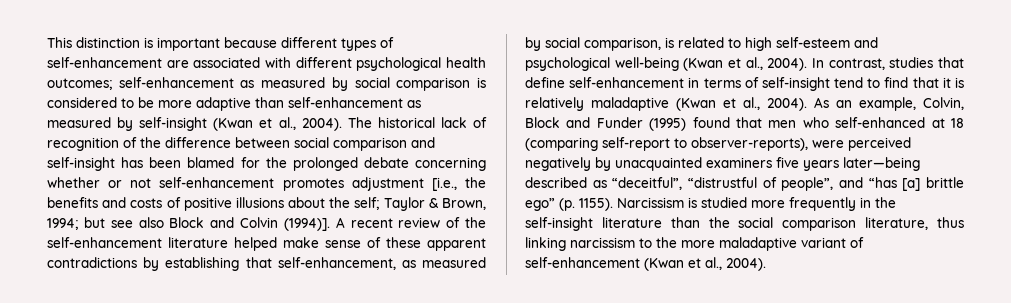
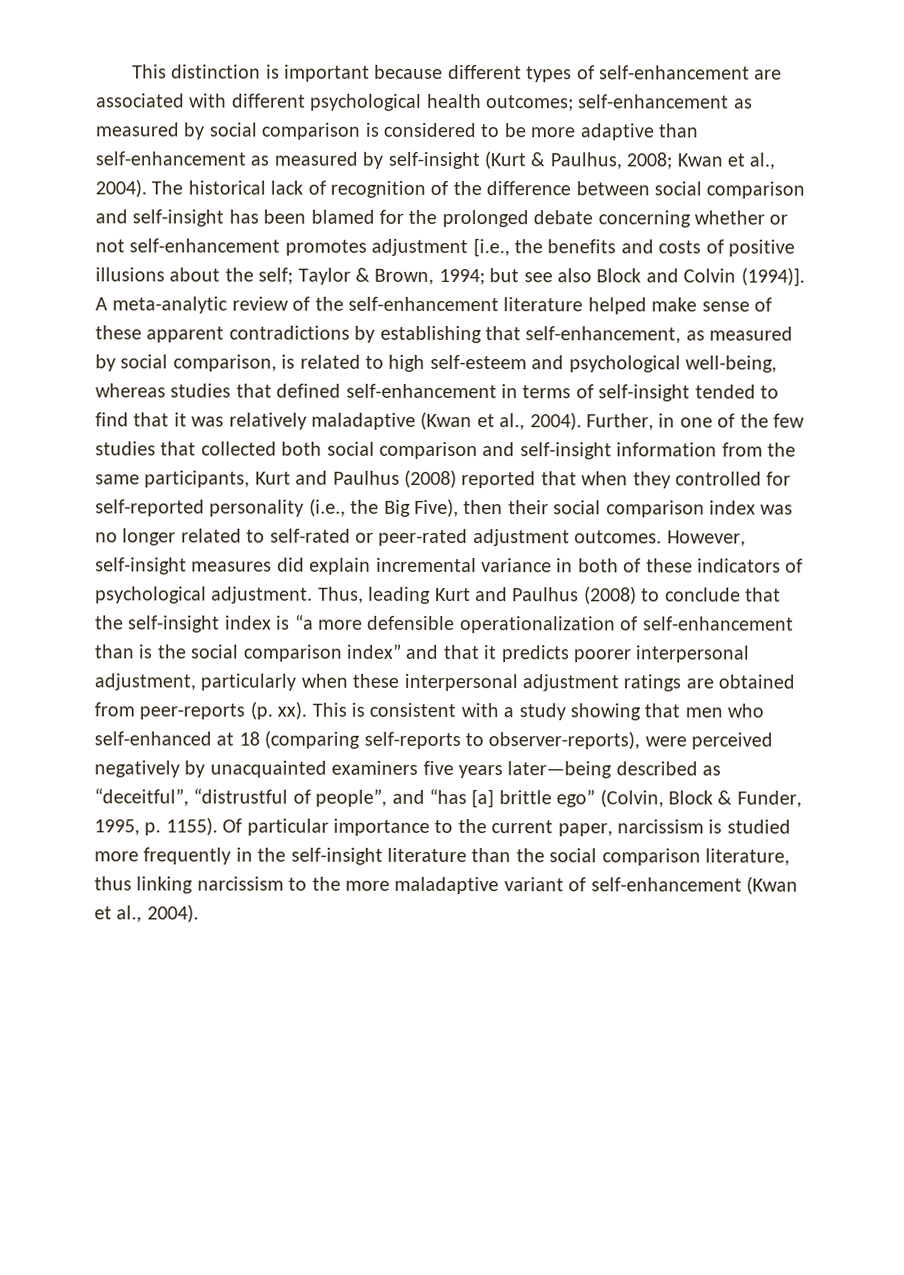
- This distinction is important because different types of self-enhancement are associated with different psychological health outcomes; self-enhancement as measured by social comparison is considered to be more adaptive than self-enhancement as measured by self-insight (Kwan et al., 2004).
+ This distinction is important because different types of self-enhancement are associated with different psychological health outcomes; self-enhancement as measured by social comparison is considered to be more adaptive than self-enhancement as measured by self-insight (Kurt & Paulhus, 2008; Kwan et al., 2004).
- A recent review of the self-enhancement literature helped make sense of these apparent contradictions by establishing that self-enhancement, as measured by social comparison, is related to high self-esteem and psychological well-being (Kwan et al., 2004). In contrast, studies that define self-enhancement in terms of self-insight tend to find that it is relatively maladaptive (Kwan et al., 2004).
+ A meta-analytic review of the self-enhancement literature helped make sense of these apparent contradictions by establishing that self-enhancement, as measured by social comparison, is related to high self-esteem and psychological well-being, whereas studies that defined self-enhancement in terms of self-insight tended to find that it was relatively maladaptive (Kwan et al., 2004).
- As an example, Colvin, Block and Funder (1995) found that men who self-enhanced at 18 (comparing self-report to observer-reports), were perceived negatively by unacquainted examiners five years later—being described as “deceitful”, “distrustful of people”, and “has [a] brittle ego” (p. 1155). Narcissism is studied more frequently in the self-insight literature than the social comparison literature, thus linking narcissism to the more maladaptive variant of self-enhancement (Kwan et al., 2004).
+ Further, in one of the few studies that collected both social comparison and self-insight information from the same participants, Kurt and Paulhus (2008) reported that when they controlled for self-reported personality (i.e., the Big Five), then their social comparison index was no longer related to self-rated or peer-rated adjustment outcomes. However, self-insight measures did explain incremental variance in both of these indicators of psychological adjustment. Thus, leading Kurt and Paulhus (2008) to conclude that the self-insight index is “a more defensible operationalization of self-enhancement than is the social comparison index” and that it predicts poorer interpersonal adjustment, particularly when these interpersonal adjustment ratings are obtained from peer-reports (p. xx). This is consistent with a study showing that men who self-enhanced at 18 (comparing self-reports to observer-reports), were perceived negatively by unacquainted examiners five years later—being described as “deceitful”, “distrustful of people”, and “has [a] brittle ego” (Colvin, Block & Funder, 1995, p. 1155). Of particular importance to the current paper, narcissism is studied more frequently in the self-insight literature than the social comparison literature, thus linking narcissism to the more maladaptive variant of self-enhancement (Kwan et al., 2004).

